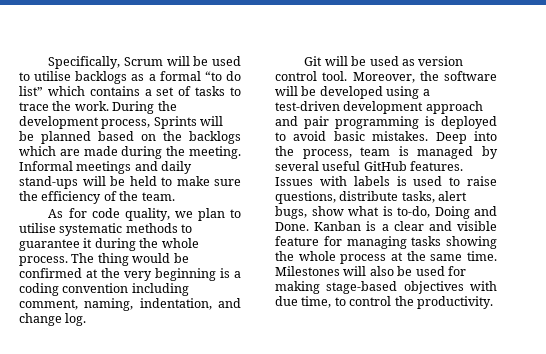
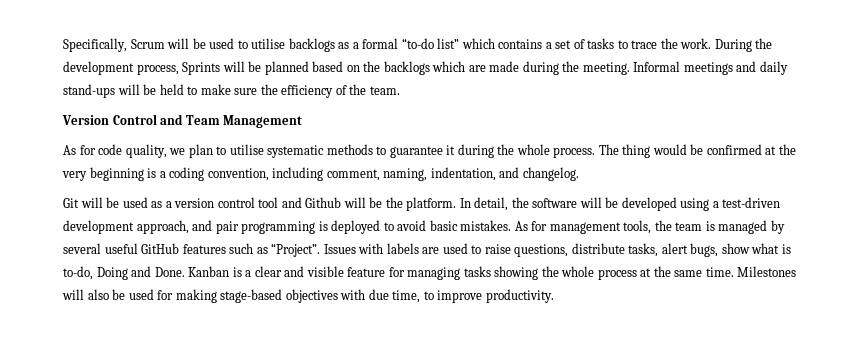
- Specifically, Scrum will be used to utilise backlogs as a formal “to do list” which contains a set of tasks to trace the work.
+ Specifically, Scrum will be used to utilise backlogs as a formal “to-do list” which contains a set of tasks to trace the work.
+ Version Control and Team Management
- The thing would be confirmed at the very beginning is a coding convention including comment, naming, indentation, and change log.
+ The thing would be confirmed at the very beginning is a coding convention, including comment, naming, indentation, and changelog.
- Git will be used as version control tool. Moreover, the software will be developed using a test-driven development approach and pair programming is deployed to avoid basic mistakes.
+ Git will be used as a version control tool and Github will be the platform. In detail, the software will be developed using a test-driven development approach, and pair programming is deployed to avoid basic mistakes.
- Deep into the process, team is managed by several useful GitHub features.
+ As for management tools, the team is managed by several useful GitHub features such as “Project”.
- Issues with labels is used to raise questions, distribute tasks, alert bugs, show what is to-do, Doing and Done.
+ Issues with labels are used to raise questions, distribute tasks, alert bugs, show what is to-do, Doing and Done.
- Milestones will also be used for making stage-based objectives with due time, to control the productivity.
+ Milestones will also be used for making stage-based objectives with due time, to improve productivity.

